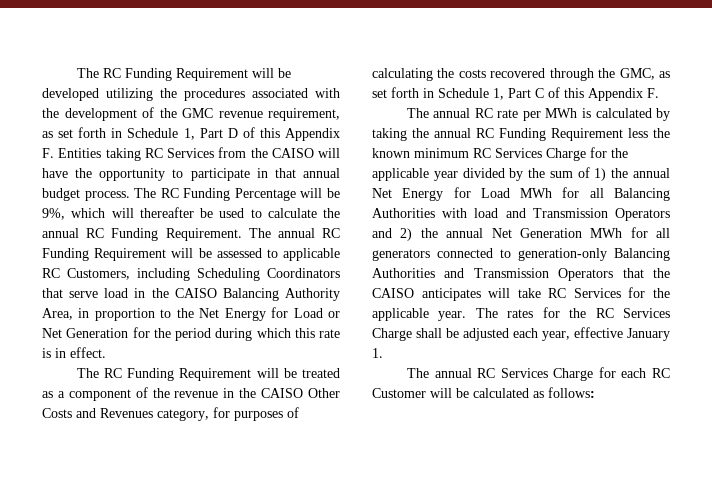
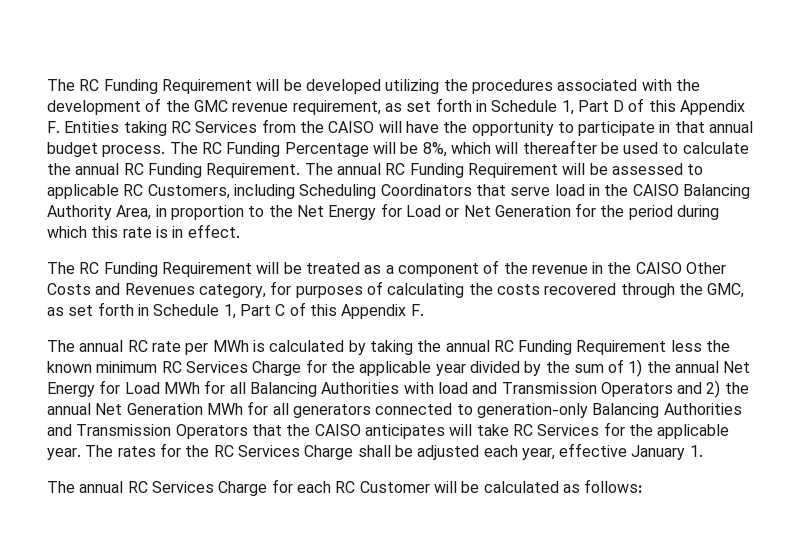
- The RC Funding Percentage will be 9%, which will thereafter be used to calculate the annual RC Funding Requirement.
+ The RC Funding Percentage will be 8%, which will thereafter be used to calculate the annual RC Funding Requirement.

